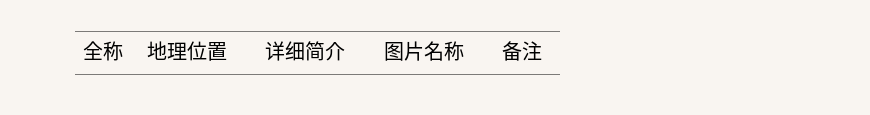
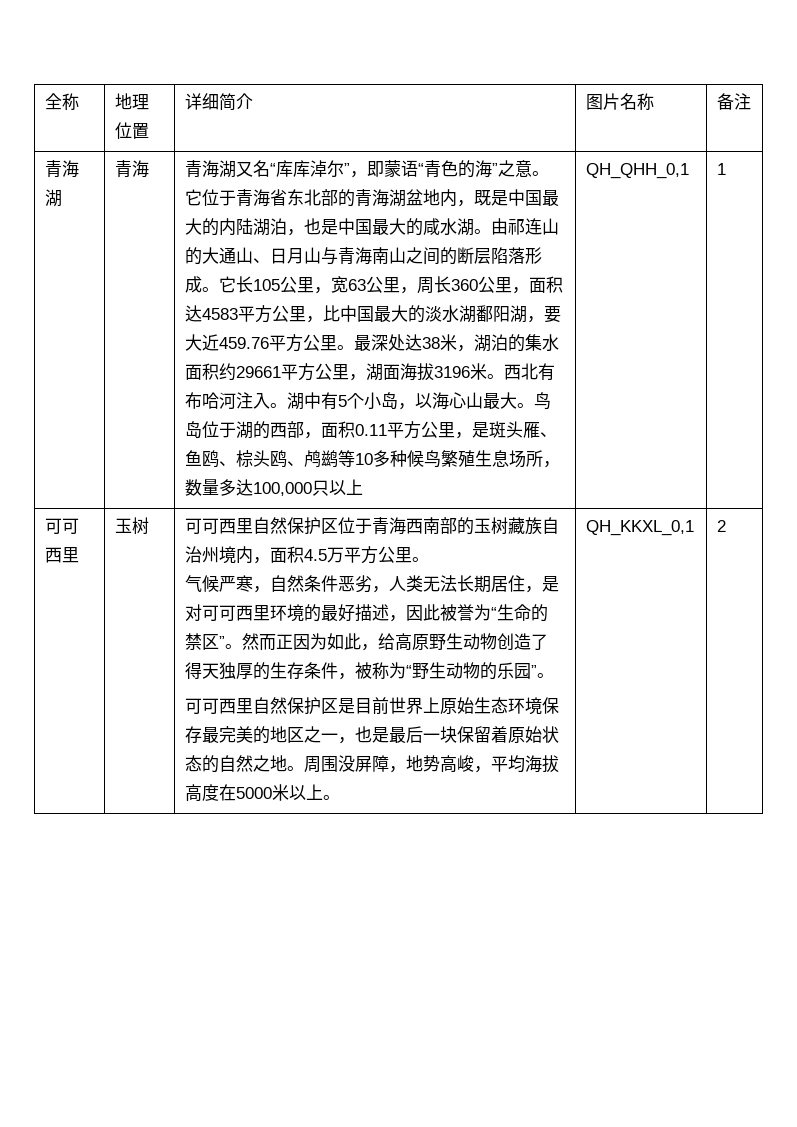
+ 青海湖 | 青海 | 青海湖又名“库库淖尔”，即蒙语“青色的海”之意。它位于青海省东北部的青海湖盆地内，既是中国最大的内陆湖泊，也是中国最大的咸水湖。由祁连山的大通山、日月山与青海南山之间的断层陷落形成。它长105公里，宽63公里，周长360公里，面积达4583平方公里，比中国最大的淡水湖鄱阳湖，要大近459.76平方公里。最深处达38米，湖泊的集水面积约29661平方公里，湖面海拔3196米。西北有布哈河注入。湖中有5个小岛，以海心山最大。鸟岛位于湖的西部，面积0.11平方公里，是斑头雁、鱼鸥、棕头鸥、鸬鹚等10多种候鸟繁殖生息场所，数量多达100,000只以上 | QH_QHH_0,1 | 1
+ 可可西里 | 玉树 | 可可西里自然保护区位于青海西南部的玉树藏族自治州境内，面积4.5万平方公里。
+ 气候严寒，自然条件恶劣，人类无法长期居住，是对可可西里环境的最好描述，因此被誉为“生命的禁区”。然而正因为如此，给高原野生动物创造了得天独厚的生存条件，被称为“野生动物的乐园”。
+ 可可西里自然保护区是目前世界上原始生态环境保存最完美的地区之一，也是最后一块保留着原始状态的自然之地。周围没屏障，地势高峻，平均海拔高度在5000米以上。 | QH_KKXL_0,1 | 2

